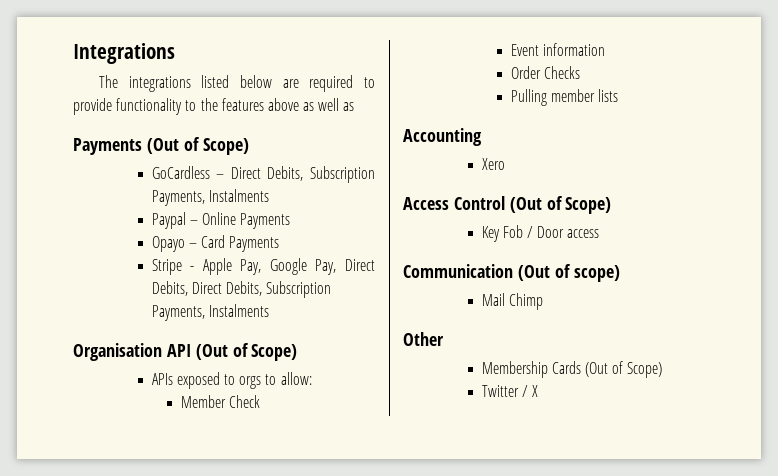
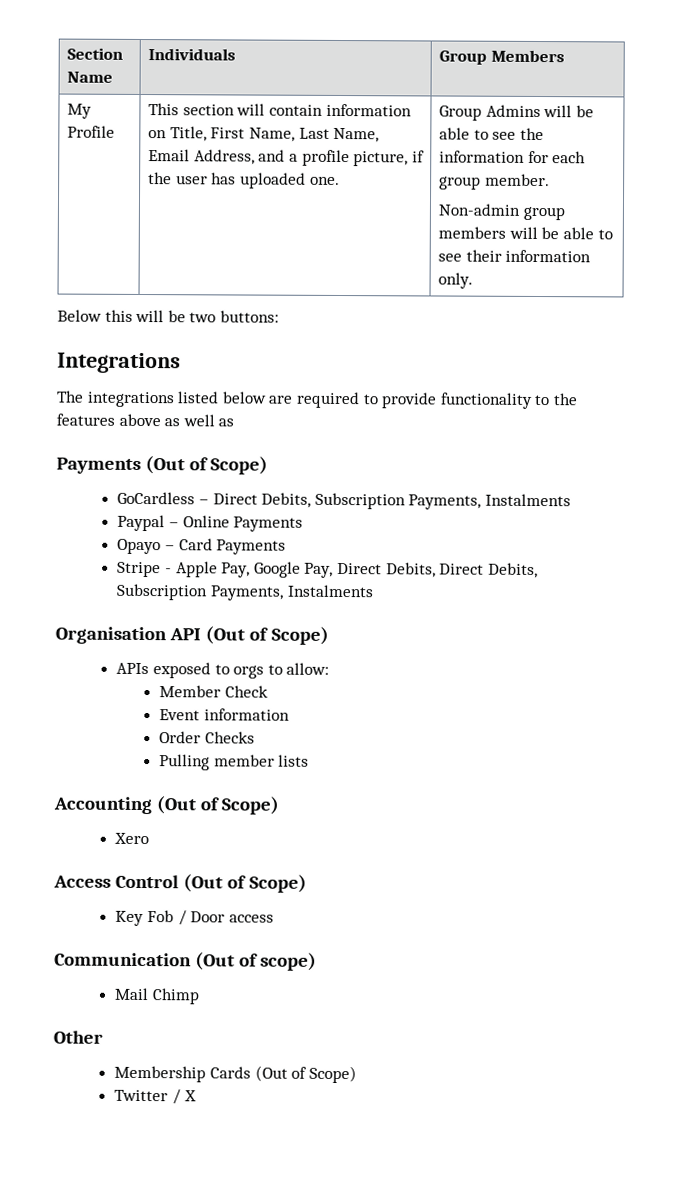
+ Section Name | Individuals | Group Members
+ My Profile | This section will contain information on Title, First Name, Last Name, Email Address, and a profile picture, if the user has uploaded one. | Group Admins will be able to see the information for each group member.
+ Non-admin group members will be able to see their information only.
+ Below this will be two buttons:
- Accounting
+ Accounting (Out of Scope)

